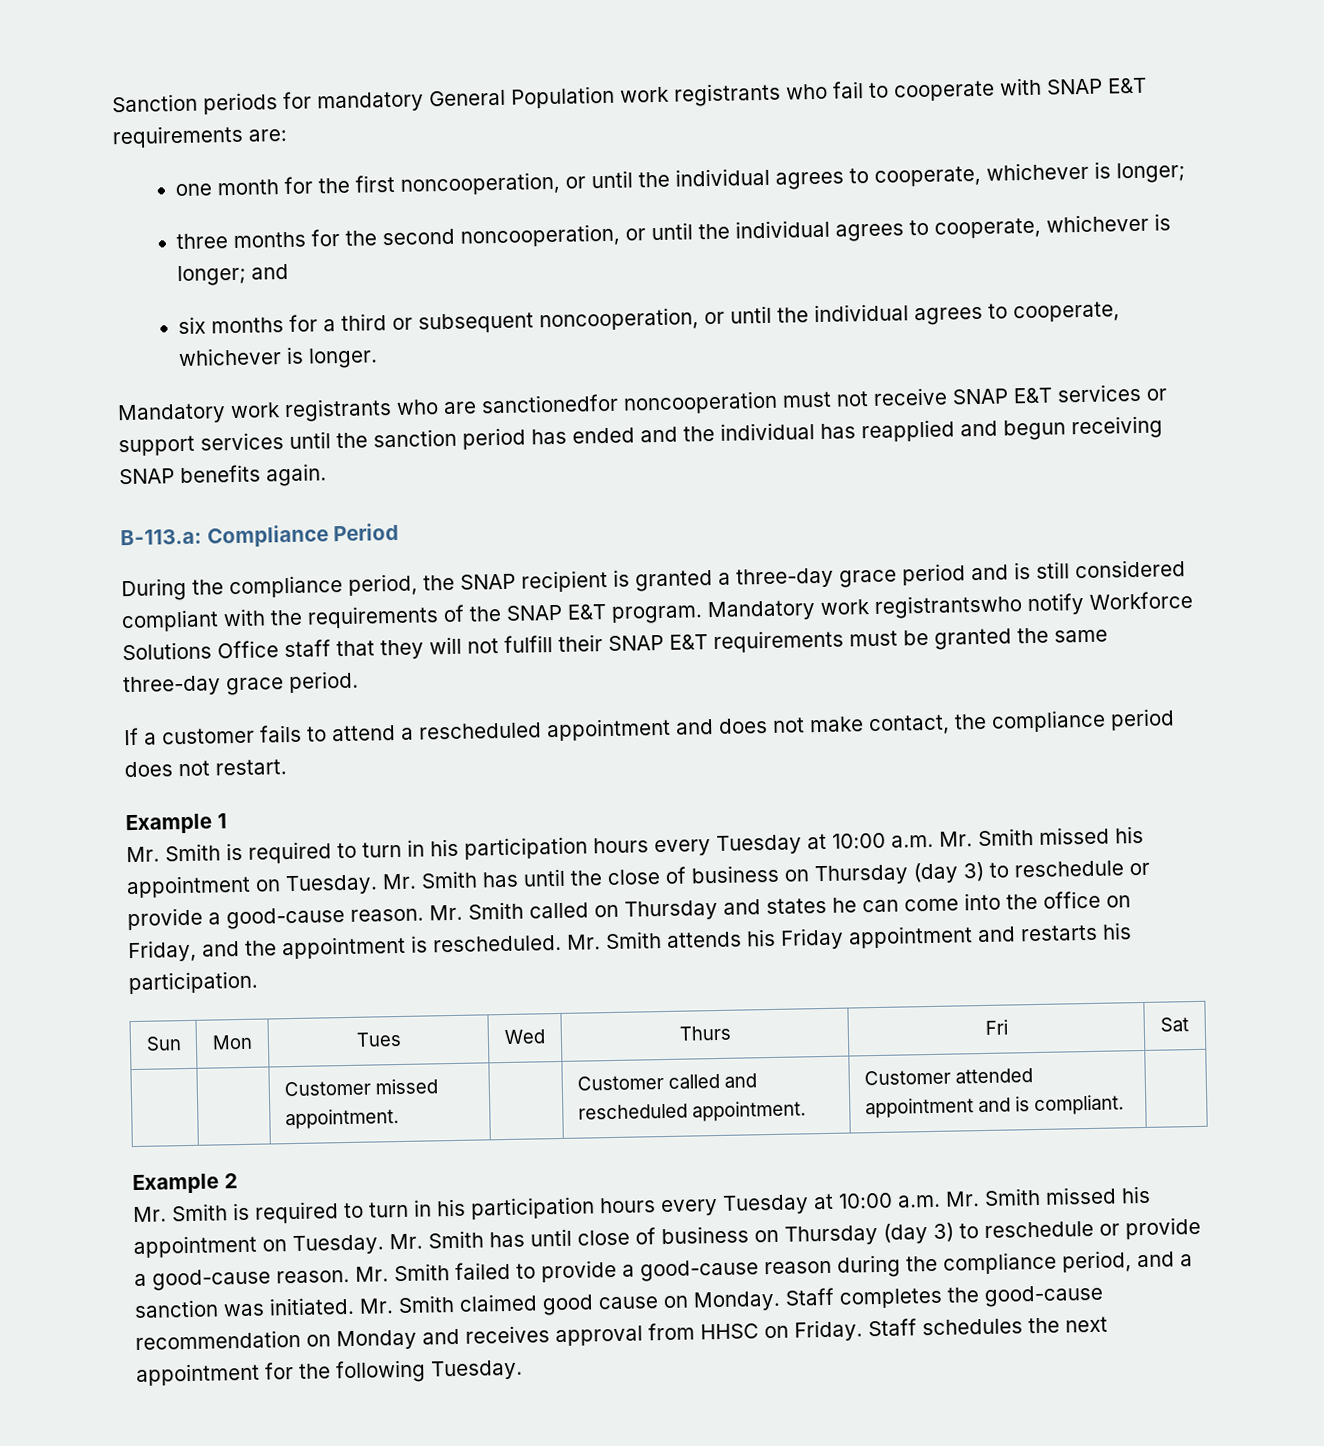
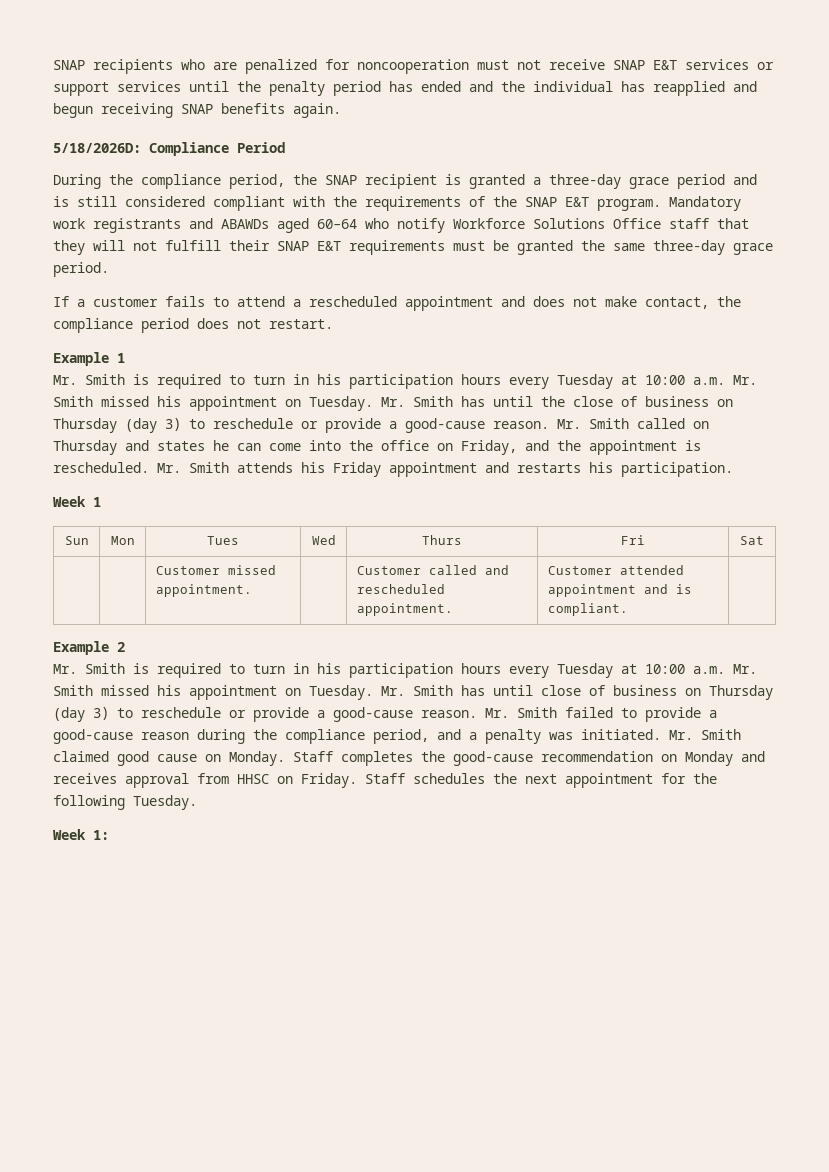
- Sanction periods for mandatory General Population work registrants who fail to cooperate with SNAP E&T requirements are:
- one month for the first noncooperation, or until the individual agrees to cooperate, whichever is longer;
- three months for the second noncooperation, or until the individual agrees to cooperate, whichever is longer; and
- six months for a third or subsequent noncooperation, or until the individual agrees to cooperate, whichever is longer.
- Mandatory work registrants who are sanctionedfor noncooperation must not receive SNAP E&T services or support services until the sanction period has ended and the individual has reapplied and begun receiving SNAP benefits again.
+ SNAP recipients who are penalized for noncooperation must not receive SNAP E&T services or support services until the penalty period has ended and the individual has reapplied and begun receiving SNAP benefits again.
- B-113.a: Compliance Period
+ 5/18/2026D: Compliance Period
- Mandatory work registrantswho notify Workforce Solutions Office staff that they will not fulfill their SNAP E&T requirements must be granted the same three-day grace period.
+ Mandatory work registrants and ABAWDs aged 60–64 who notify Workforce Solutions Office staff that they will not fulfill their SNAP E&T requirements must be granted the same three-day grace period.
+ Week 1
- Mr. Smith failed to provide a good-cause reason during the compliance period, and a sanction was initiated.
+ Mr. Smith failed to provide a good-cause reason during the compliance period, and a penalty was initiated.
+ Week 1:

